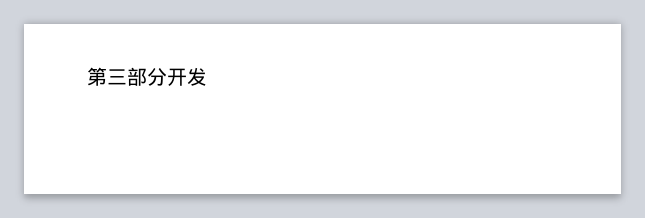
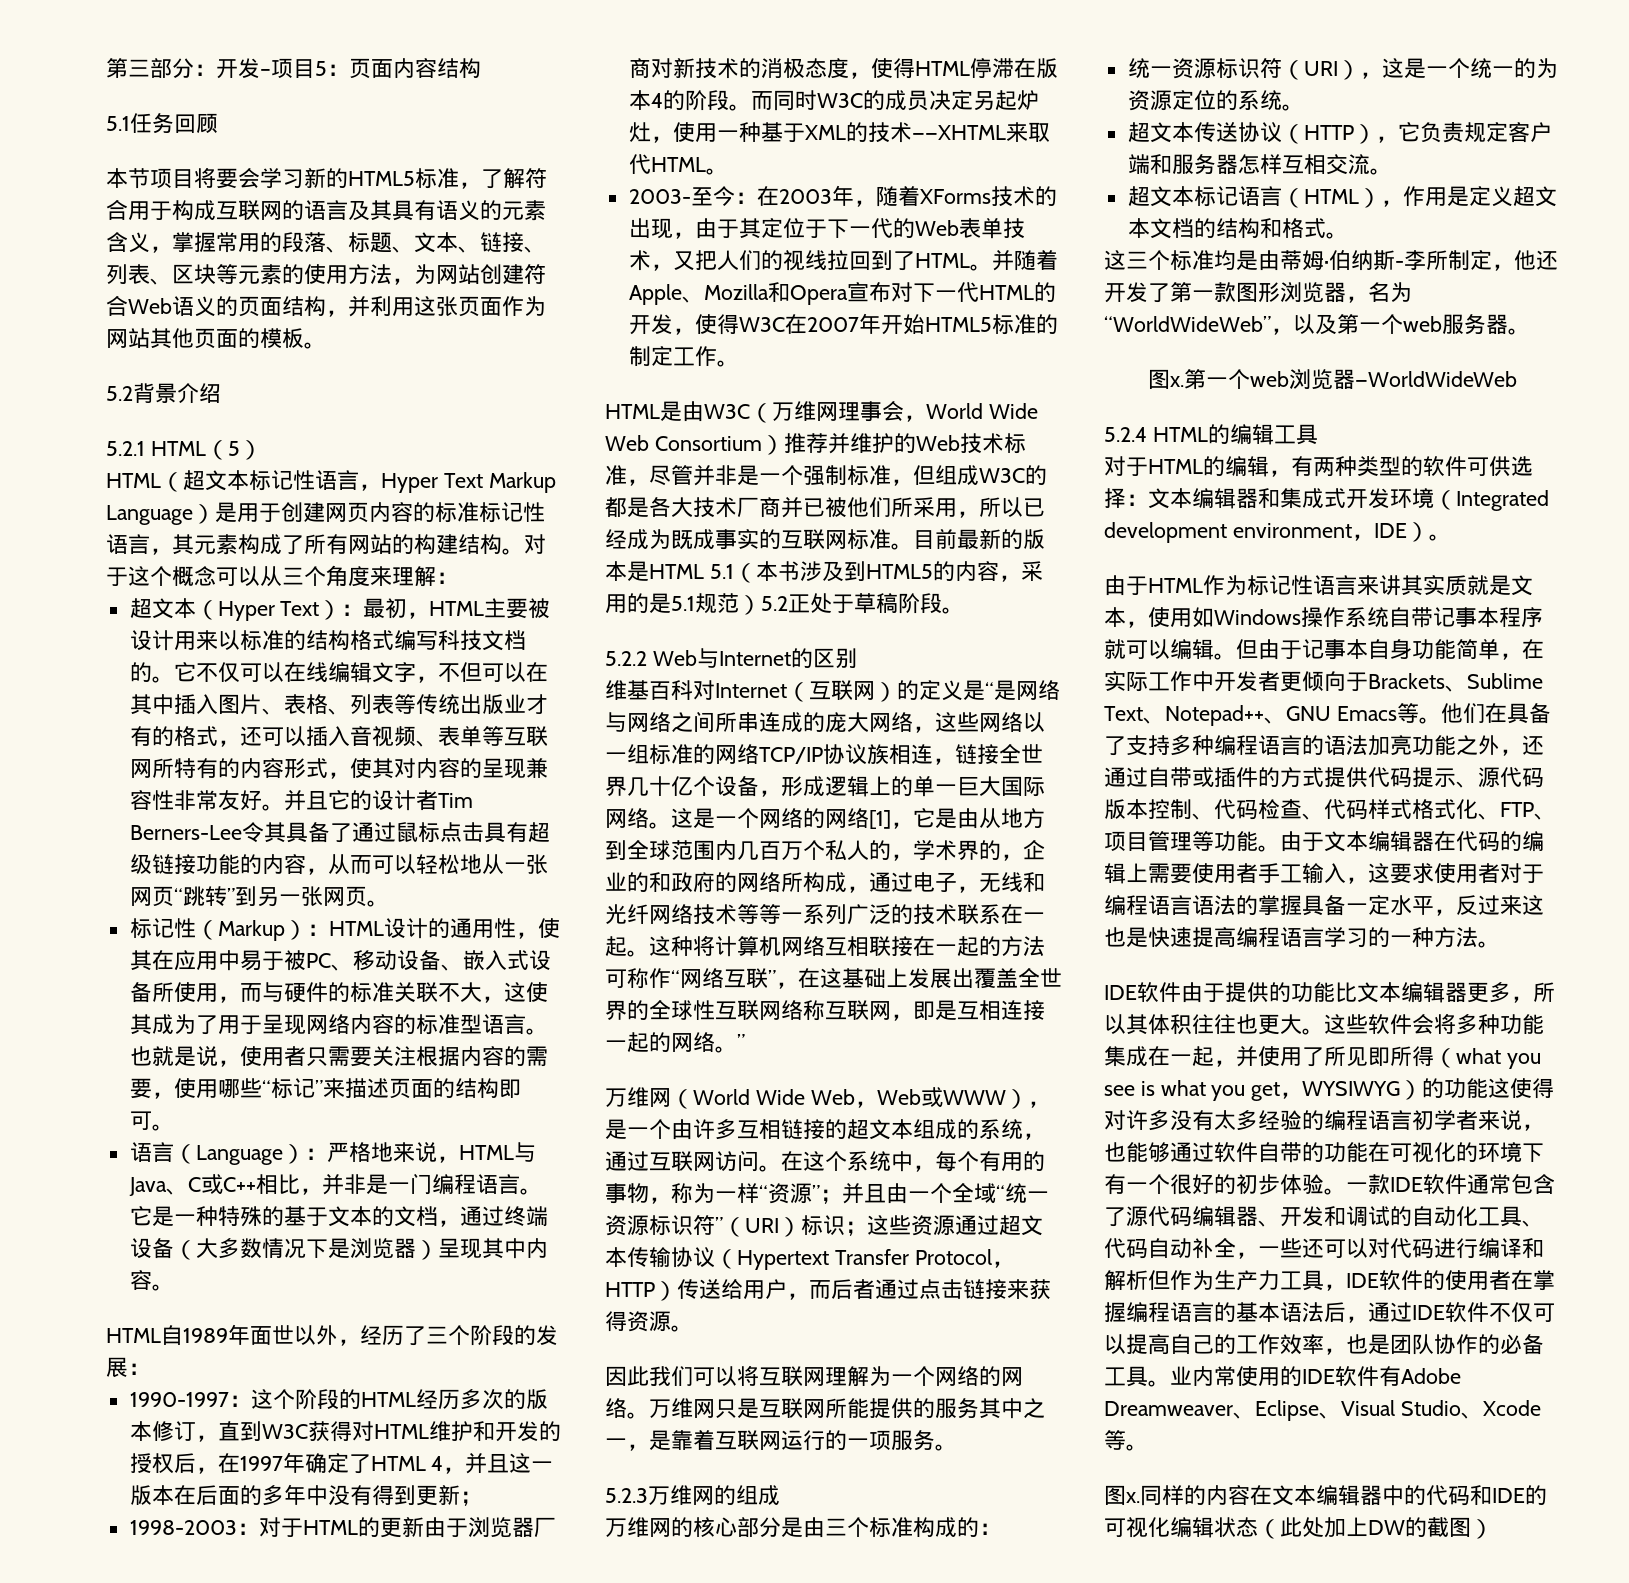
- 第三部分开发
+ 第三部分：开发–项目5：页面内容结构
+ 5.1任务回顾
+ 本节项目将要会学习新的HTML5标准，了解符合用于构成互联网的语言及其具有语义的元素含义，掌握常用的段落、标题、文本、链接、列表、区块等元素的使用方法，为网站创建符合Web语义的页面结构，并利用这张页面作为网站其他页面的模板。
+ 5.2背景介绍
+ 5.2.1 HTML（5）
+ HTML（超文本标记性语言，Hyper Text Markup Language）是用于创建网页内容的标准标记性语言，其元素构成了所有网站的构建结构。对于这个概念可以从三个角度来理解：
+ 超文本（Hyper Text）：最初，HTML主要被设计用来以标准的结构格式编写科技文档的。它不仅可以在线编辑文字，不但可以在其中插入图片、表格、列表等传统出版业才有的格式，还可以插入音视频、表单等互联网所特有的内容形式，使其对内容的呈现兼容性非常友好。并且它的设计者Tim Berners-Lee令其具备了通过鼠标点击具有超级链接功能的内容，从而可以轻松地从一张网页“跳转”到另一张网页。
+ 标记性（Markup）：HTML设计的通用性，使其在应用中易于被PC、移动设备、嵌入式设备所使用，而与硬件的标准关联不大，这使其成为了用于呈现网络内容的标准型语言。也就是说，使用者只需要关注根据内容的需要，使用哪些“标记”来描述页面的结构即可。
+ 语言（Language）：严格地来说，HTML与Java、C或C++相比，并非是一门编程语言。它是一种特殊的基于文本的文档，通过终端设备（大多数情况下是浏览器）呈现其中内容。
+ HTML自1989年面世以外，经历了三个阶段的发展：
+ 1990-1997：这个阶段的HTML经历多次的版本修订，直到W3C获得对HTML维护和开发的授权后，在1997年确定了HTML 4，并且这一版本在后面的多年中没有得到更新；
+ 1998-2003：对于HTML的更新由于浏览器厂商对新技术的消极态度，使得HTML停滞在版本4的阶段。而同时W3C的成员决定另起炉灶，使用一种基于XML的技术——XHTML来取代HTML。
+ 2003-至今：在2003年，随着XForms技术的出现，由于其定位于下一代的Web表单技术，又把人们的视线拉回到了HTML。并随着Apple、Mozilla和Opera宣布对下一代HTML的开发，使得W3C在2007年开始HTML5标准的制定工作。
+ HTML是由W3C（万维网理事会，World Wide Web Consortium）推荐并维护的Web技术标准，尽管并非是一个强制标准，但组成W3C的都是各大技术厂商并已被他们所采用，所以已经成为既成事实的互联网标准。目前最新的版本是HTML 5.1（本书涉及到HTML5的内容，采用的是5.1规范）5.2正处于草稿阶段。
+ 5.2.2 Web与Internet的区别
+ 维基百科对Internet（互联网）的定义是“是网络与网络之间所串连成的庞大网络，这些网络以一组标准的网络TCP/IP协议族相连，链接全世界几十亿个设备，形成逻辑上的单一巨大国际网络。这是一个网络的网络[1]，它是由从地方到全球范围内几百万个私人的，学术界的，企业的和政府的网络所构成，通过电子，无线和光纤网络技术等等一系列广泛的技术联系在一起。这种将计算机网络互相联接在一起的方法可称作“网络互联”，在这基础上发展出覆盖全世界的全球性互联网络称互联网，即是互相连接一起的网络。”
+ 万维网（World Wide Web，Web或WWW），是一个由许多互相链接的超文本组成的系统，通过互联网访问。在这个系统中，每个有用的事物，称为一样“资源”；并且由一个全域“统一资源标识符”（URI）标识；这些资源通过超文本传输协议（Hypertext Transfer Protocol，HTTP）传送给用户，而后者通过点击链接来获得资源。
+ 因此我们可以将互联网理解为一个网络的网络。万维网只是互联网所能提供的服务其中之一，是靠着互联网运行的一项服务。
+ 5.2.3万维网的组成
+ 万维网的核心部分是由三个标准构成的：
+ 统一资源标识符（URI），这是一个统一的为资源定位的系统。
+ 超文本传送协议（HTTP），它负责规定客户端和服务器怎样互相交流。
+ 超文本标记语言（HTML），作用是定义超文本文档的结构和格式。
+ 这三个标准均是由蒂姆·伯纳斯-李所制定，他还开发了第一款图形浏览器，名为“WorldWideWeb”，以及第一个web服务器。
+ 图x.第一个web浏览器—WorldWideWeb
+ 5.2.4 HTML的编辑工具
+ 对于HTML的编辑，有两种类型的软件可供选择：文本编辑器和集成式开发环境（Integrated development environment，IDE）。
+ 由于HTML作为标记性语言来讲其实质就是文本，使用如Windows操作系统自带记事本程序就可以编辑。但由于记事本自身功能简单，在实际工作中开发者更倾向于Brackets、Sublime Text、Notepad++、GNU Emacs等。他们在具备了支持多种编程语言的语法加亮功能之外，还通过自带或插件的方式提供代码提示、源代码版本控制、代码检查、代码样式格式化、FTP、项目管理等功能。由于文本编辑器在代码的编辑上需要使用者手工输入，这要求使用者对于编程语言语法的掌握具备一定水平，反过来这也是快速提高编程语言学习的一种方法。
+ IDE软件由于提供的功能比文本编辑器更多，所以其体积往往也更大。这些软件会将多种功能集成在一起，并使用了所见即所得（what you see is what you get，WYSIWYG）的功能这使得对许多没有太多经验的编程语言初学者来说，也能够通过软件自带的功能在可视化的环境下有一个很好的初步体验。一款IDE软件通常包含了源代码编辑器、开发和调试的自动化工具、代码自动补全，一些还可以对代码进行编译和解析但作为生产力工具，IDE软件的使用者在掌握编程语言的基本语法后，通过IDE软件不仅可以提高自己的工作效率，也是团队协作的必备工具。业内常使用的IDE软件有Adobe Dreamweaver、Eclipse、Visual Studio、Xcode等。
+ 图x.同样的内容在文本编辑器中的代码和IDE的可视化编辑状态（此处加上DW的截图）

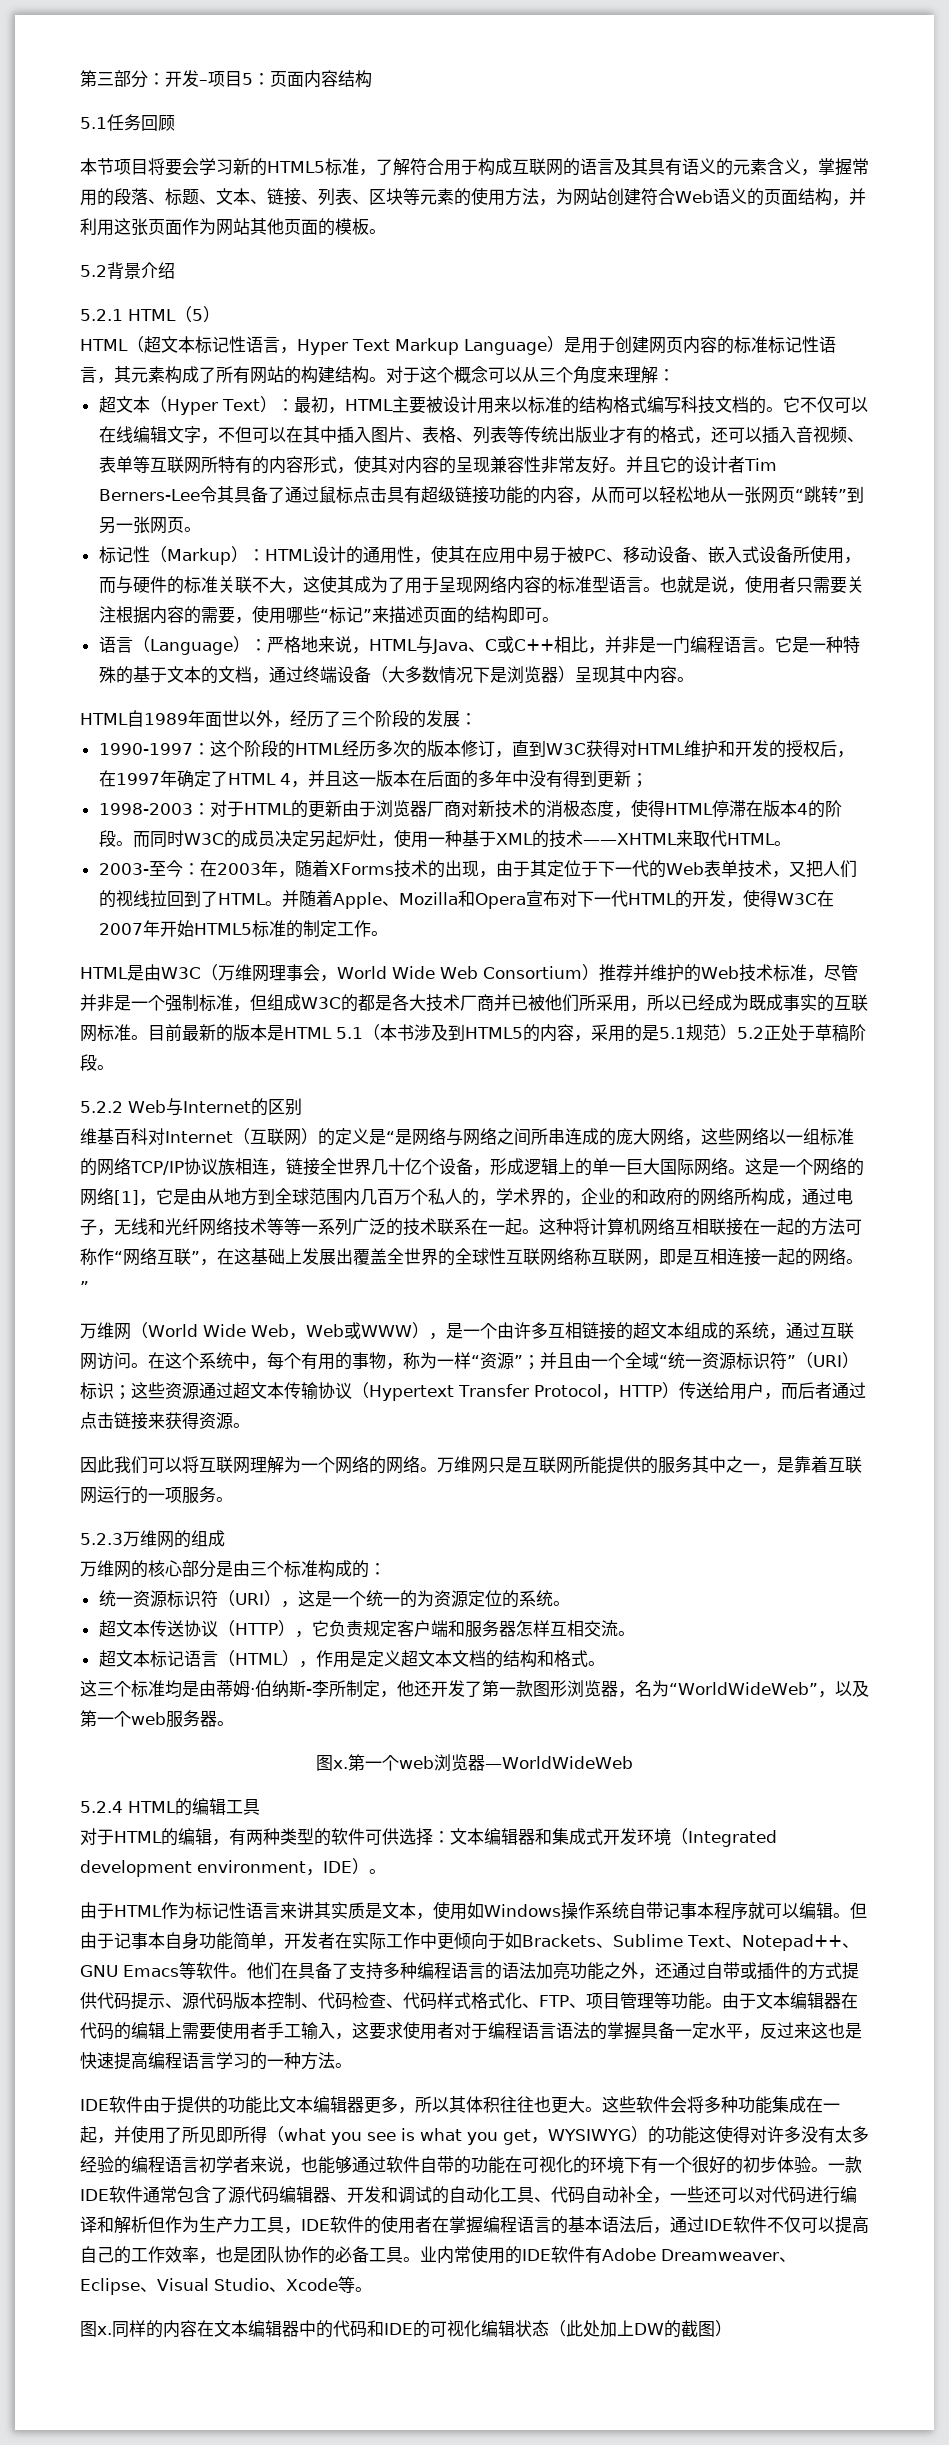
- 由于HTML作为标记性语言来讲其实质就是文本，使用如Windows操作系统自带记事本程序就可以编辑。
+ 由于HTML作为标记性语言来讲其实质是文本，使用如Windows操作系统自带记事本程序就可以编辑。
- 但由于记事本自身功能简单，在实际工作中开发者更倾向于Brackets、Sublime Text、Notepad++、GNU Emacs等。
+ 但由于记事本自身功能简单，开发者在实际工作中更倾向于如Brackets、Sublime Text、Notepad++、GNU Emacs等软件。

